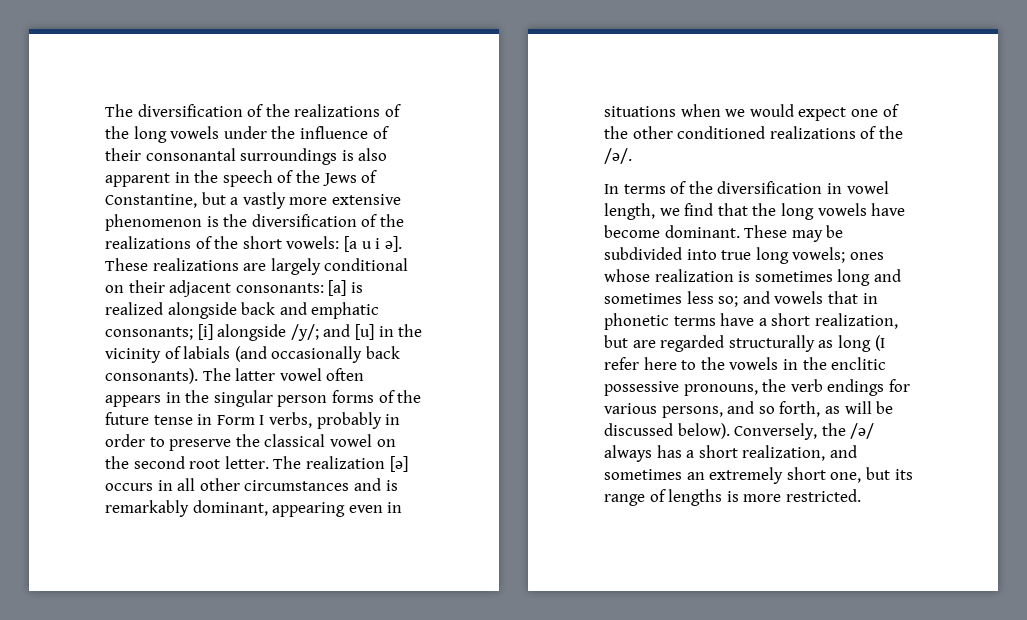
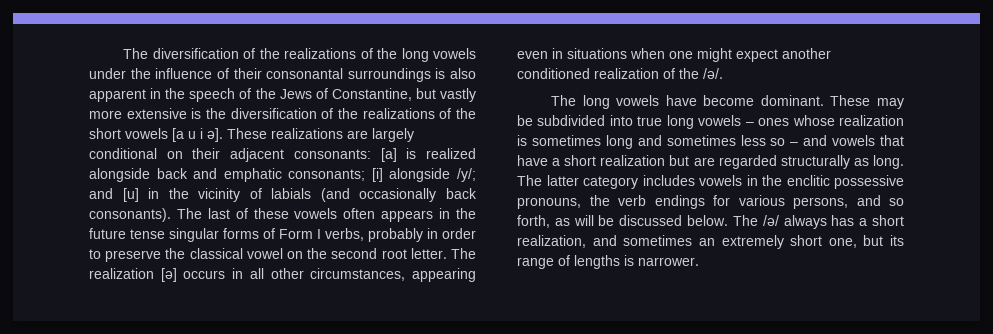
- The diversification of the realizations of the long vowels under the influence of their consonantal surroundings is also apparent in the speech of the Jews of Constantine, but a vastly more extensive phenomenon is the diversification of the realizations of the short vowels: [a u i ǝ].
+ The diversification of the realizations of the long vowels under the influence of their consonantal surroundings is also apparent in the speech of the Jews of Constantine, but vastly more extensive is the diversification of the realizations of the short vowels [a u i ǝ].
- The latter vowel often appears in the singular person forms of the future tense in Form I verbs, probably in order to preserve the classical vowel on the second root letter.
+ The last of these vowels often appears in the future tense singular forms of Form I verbs, probably in order to preserve the classical vowel on the second root letter.
- The realization [ǝ] occurs in all other circumstances and is remarkably dominant, appearing even in situations when we would expect one of the other conditioned realizations of the /ǝ/.
- In terms of the diversification in vowel length, we find that the long vowels have become dominant.
+ The realization [ǝ] occurs in all other circumstances, appearing even in situations when one might expect another conditioned realization of the /ǝ/.
+ The long vowels have become dominant.
- These may be subdivided into true long vowels; ones whose realization is sometimes long and sometimes less so; and vowels that in phonetic terms have a short realization, but are regarded structurally as long (I refer here to the vowels in the enclitic possessive pronouns, the verb endings for various persons, and so forth, as will be discussed below). Conversely, the /ǝ/ always has a short realization, and sometimes an extremely short one, but its range of lengths is more restricted.
+ These may be subdivided into true long vowels – ones whose realization is sometimes long and sometimes less so – and vowels that have a short realization but are regarded structurally as long. The latter category includes vowels in the enclitic possessive pronouns, the verb endings for various persons, and so forth, as will be discussed below. The /ǝ/ always has a short realization, and sometimes an extremely short one, but its range of lengths is narrower.

